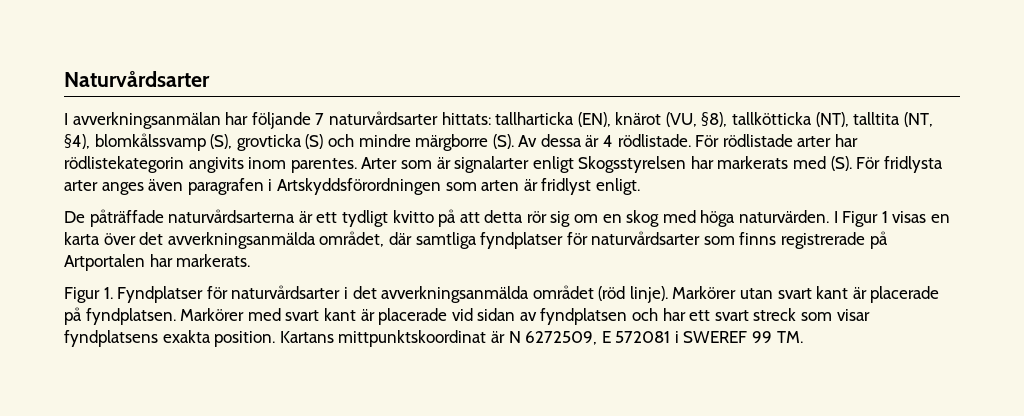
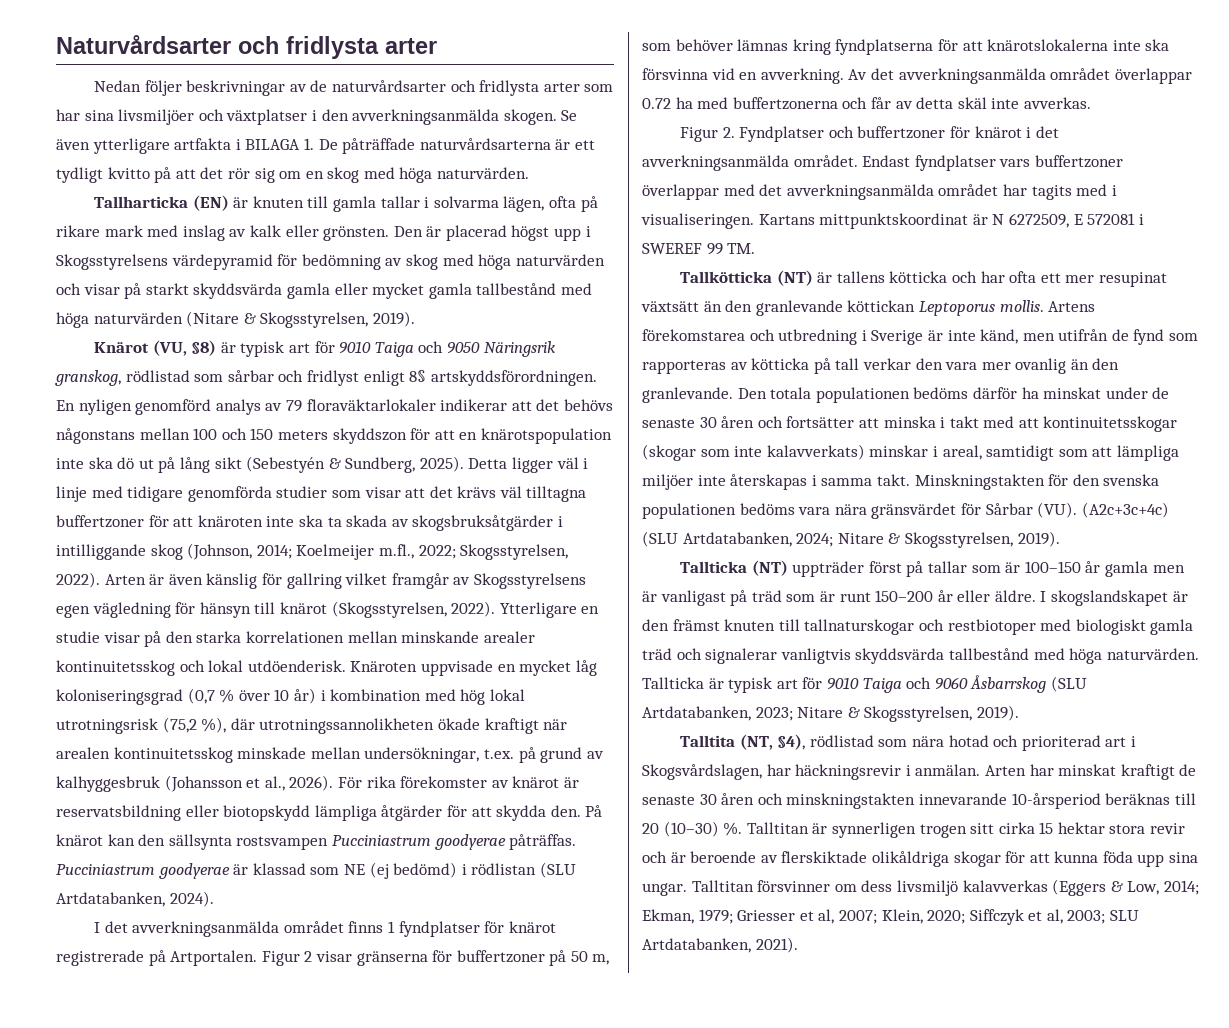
- Naturvårdsarter
- I avverkningsanmälan har följande 7 naturvårdsarter hittats: tallharticka (EN), knärot (VU, §8), tallkötticka (NT), talltita (NT, §4), blomkålssvamp (S), grovticka (S) och mindre märgborre (S). Av dessa är 4 rödlistade. För rödlistade arter har rödlistekategorin angivits inom parentes. Arter som är signalarter enligt Skogsstyrelsen har markerats med (S). För fridlysta arter anges även paragrafen i Artskyddsförordningen som arten är fridlyst enligt.
- De påträffade naturvårdsarterna är ett tydligt kvitto på att detta rör sig om en skog med höga naturvärden. I Figur 1 visas en karta över det avverkningsanmälda området, där samtliga fyndplatser för naturvårdsarter som finns registrerade på Artportalen har markerats.
- Figur 1. Fyndplatser för naturvårdsarter i det avverkningsanmälda området (röd linje). Markörer utan svart kant är placerade på fyndplatsen. Markörer med svart kant är placerade vid sidan av fyndplatsen och har ett svart streck som visar fyndplatsens exakta position.
+ Naturvårdsarter och fridlysta arter
+ Nedan följer beskrivningar av de naturvårdsarter och fridlysta arter som har sina livsmiljöer och växtplatser i den avverkningsanmälda skogen. Se även ytterligare artfakta i BILAGA 1. De påträffade naturvårdsarterna är ett tydligt kvitto på att det rör sig om en skog med höga naturvärden.
+ Tallharticka (EN) är knuten till gamla tallar i solvarma lägen, ofta på rikare mark med inslag av kalk eller grönsten. Den är placerad högst upp i Skogsstyrelsens värdepyramid för bedömning av skog med höga naturvärden och visar på starkt skyddsvärda gamla eller mycket gamla tallbestånd med höga naturvärden (Nitare & Skogsstyrelsen, 2019).
+ Knärot (VU, §8) är typisk art för 9010 Taiga och 9050 Näringsrik granskog, rödlistad som sårbar och fridlyst enligt 8§ artskyddsförordningen. En nyligen genomförd analys av 79 floraväktarlokaler indikerar att det behövs någonstans mellan 100 och 150 meters skyddszon för att en knärotspopulation inte ska dö ut på lång sikt (Sebestyén & Sundberg, 2025). Detta ligger väl i linje med tidigare genomförda studier som visar att det krävs väl tilltagna buffertzoner för att knäroten inte ska ta skada av skogsbruksåtgärder i intilliggande skog (Johnson, 2014; Koelmeijer m.fl., 2022; Skogsstyrelsen, 2022). Arten är även känslig för gallring vilket framgår av Skogsstyrelsens egen vägledning för hänsyn till knärot (Skogsstyrelsen, 2022). Ytterligare en studie visar på den starka korrelationen mellan minskande arealer kontinuitetsskog och lokal utdöenderisk. Knäroten uppvisade en mycket låg koloniseringsgrad (0,7 % över 10 år) i kombination med hög lokal utrotningsrisk (75,2 %), där utrotningssannolikheten ökade kraftigt när arealen kontinuitetsskog minskade mellan undersökningar, t.ex. på grund av kalhyggesbruk (Johansson et al., 2026). För rika förekomster av knärot är reservatsbildning eller biotopskydd lämpliga åtgärder för att skydda den. På knärot kan den sällsynta rostsvampen Pucciniastrum goodyerae påträffas. Pucciniastrum goodyerae är klassad som NE (ej bedömd) i rödlistan (SLU Artdatabanken, 2024).
+ I det avverkningsanmälda området finns 1 fyndplatser för knärot registrerade på Artportalen. Figur 2 visar gränserna för buffertzoner på 50 m, som behöver lämnas kring fyndplatserna för att knärotslokalerna inte ska försvinna vid en avverkning. Av det avverkningsanmälda området överlappar 0.72 ha med buffertzonerna och får av detta skäl inte avverkas.
+ Figur 2. Fyndplatser och buffertzoner för knärot i det avverkningsanmälda området. Endast fyndplatser vars buffertzoner överlappar med det avverkningsanmälda området har tagits med i visualiseringen.
+ Tallkötticka (NT) är tallens kötticka och har ofta ett mer resupinat växtsätt än den granlevande köttickan Leptoporus mollis. Artens förekomstarea och utbredning i Sverige är inte känd, men utifrån de fynd som rapporteras av kötticka på tall verkar den vara mer ovanlig än den granlevande. Den totala populationen bedöms därför ha minskat under de senaste 30 åren och fortsätter att minska i takt med att kontinuitetsskogar (skogar som inte kalavverkats) minskar i areal, samtidigt som att lämpliga miljöer inte återskapas i samma takt. Minskningstakten för den svenska populationen bedöms vara nära gränsvärdet för Sårbar (VU). (A2c+3c+4c) (SLU Artdatabanken, 2024; Nitare & Skogsstyrelsen, 2019).
+ Tallticka (NT) uppträder först på tallar som är 100–150 år gamla men är vanligast på träd som är runt 150–200 år eller äldre. I skogslandskapet är den främst knuten till tallnaturskogar och restbiotoper med biologiskt gamla träd och signalerar vanligtvis skyddsvärda tallbestånd med höga naturvärden. Tallticka är typisk art för 9010 Taiga och 9060 Åsbarrskog (SLU Artdatabanken, 2023; Nitare & Skogsstyrelsen, 2019).
+ Talltita (NT, §4), rödlistad som nära hotad och prioriterad art i Skogsvårdslagen, har häckningsrevir i anmälan. Arten har minskat kraftigt de senaste 30 åren och minskningstakten innevarande 10-årsperiod beräknas till 20 (10–30) %. Talltitan är synnerligen trogen sitt cirka 15 hektar stora revir och är beroende av flerskiktade olikåldriga skogar för att kunna föda upp sina ungar. Talltitan försvinner om dess livsmiljö kalavverkas (Eggers & Low, 2014; Ekman, 1979; Griesser et al, 2007; Klein, 2020; Siffczyk et al, 2003; SLU Artdatabanken, 2021).

